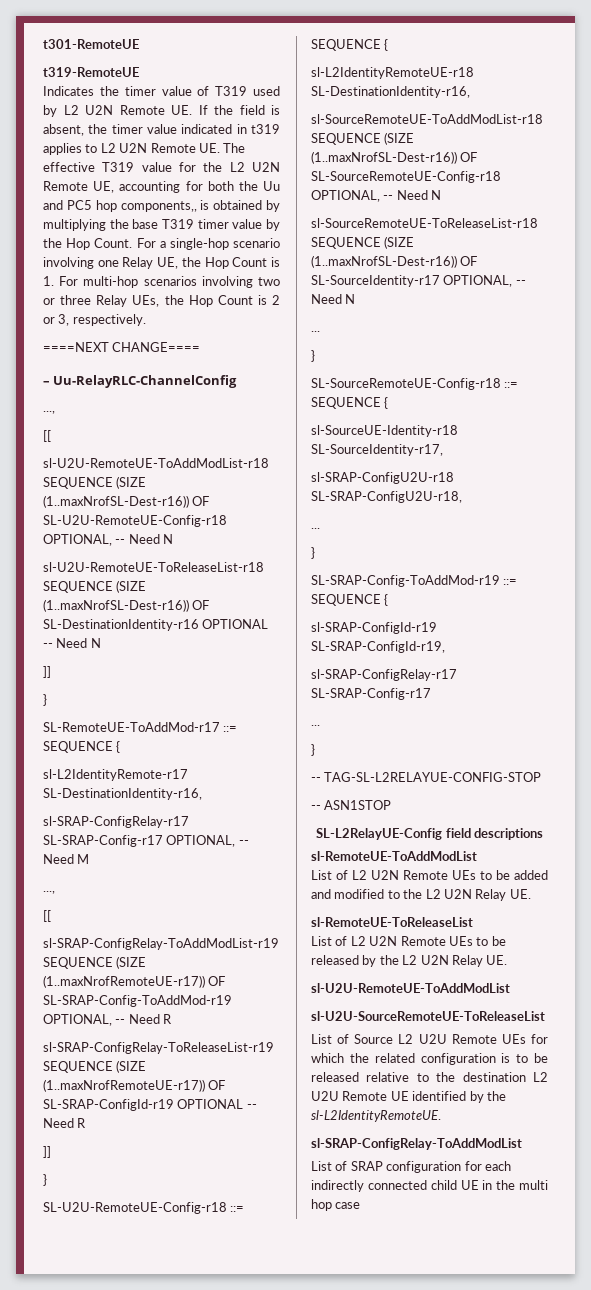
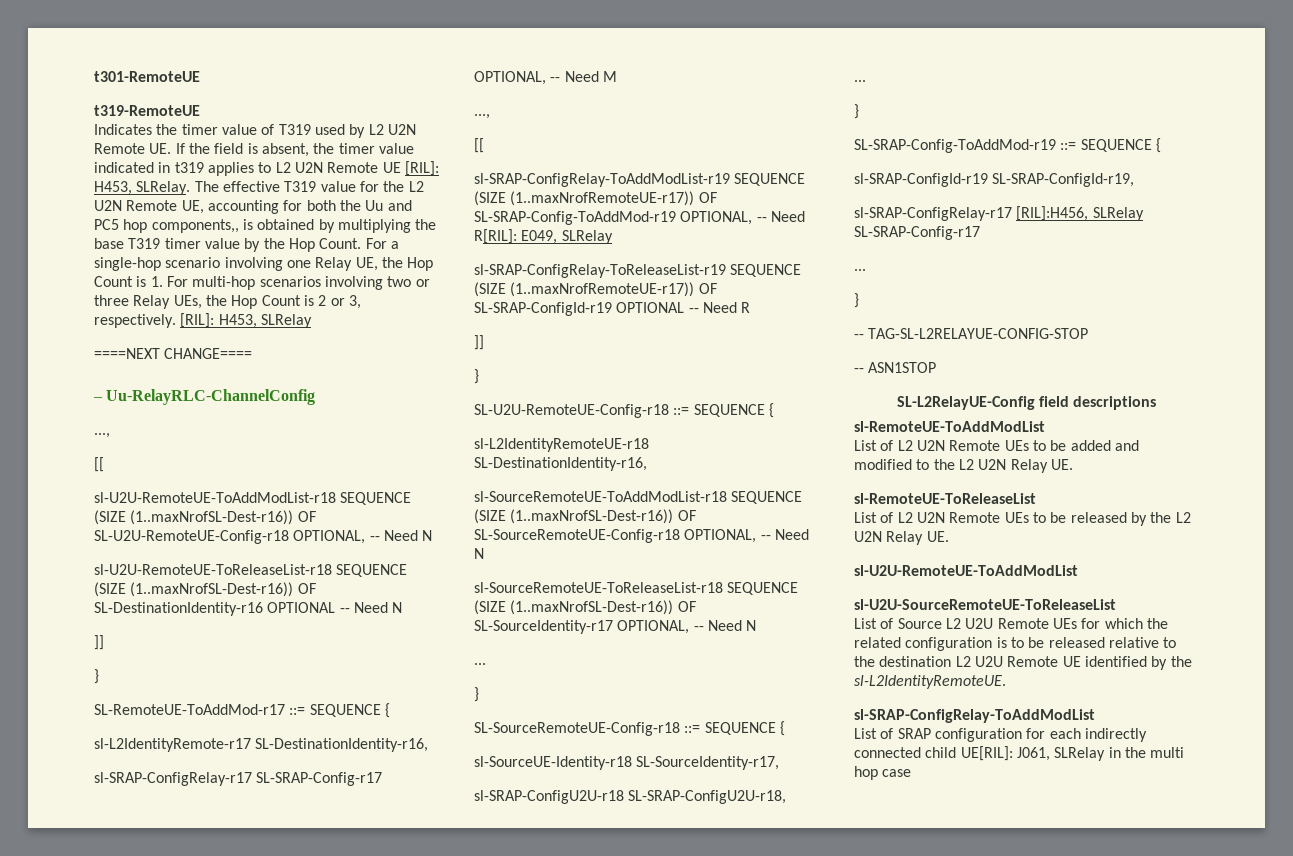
- Indicates the timer value of T319 used by L2 U2N Remote UE. If the field is absent, the timer value indicated in t319 applies to L2 U2N Remote UE. The effective T319 value for the L2 U2N Remote UE, accounting for both the Uu and PC5 hop components,, is obtained by multiplying the base T319 timer value by the Hop Count.
+ Indicates the timer value of T319 used by L2 U2N Remote UE. If the field is absent, the timer value indicated in t319 applies to L2 U2N Remote UE [RIL]: H453, SLRelay. The effective T319 value for the L2 U2N Remote UE, accounting for both the Uu and PC5 hop components,, is obtained by multiplying the base T319 timer value by the Hop Count.
+ [RIL]: H453, SLRelay
- sl-SRAP-ConfigRelay-ToAddModList-r19 SEQUENCE (SIZE (1..maxNrofRemoteUE-r17)) OF SL-SRAP-Config-ToAddMod-r19 OPTIONAL, -- Need R
+ sl-SRAP-ConfigRelay-ToAddModList-r19 SEQUENCE (SIZE (1..maxNrofRemoteUE-r17)) OF SL-SRAP-Config-ToAddMod-r19 OPTIONAL, -- Need R[RIL]: E049, SLRelay
  sl-SRAP-ConfigId-r19 SL-SRAP-ConfigId-r19,
- sl-SRAP-ConfigRelay-r17 SL-SRAP-Config-r17
+ sl-SRAP-ConfigRelay-r17 [RIL]:H456, SLRelay SL-SRAP-Config-r17
- List of SRAP configuration for each indirectly connected child UE in the multi hop case
+ List of SRAP configuration for each indirectly connected child UE[RIL]: J061, SLRelay in the multi hop case

